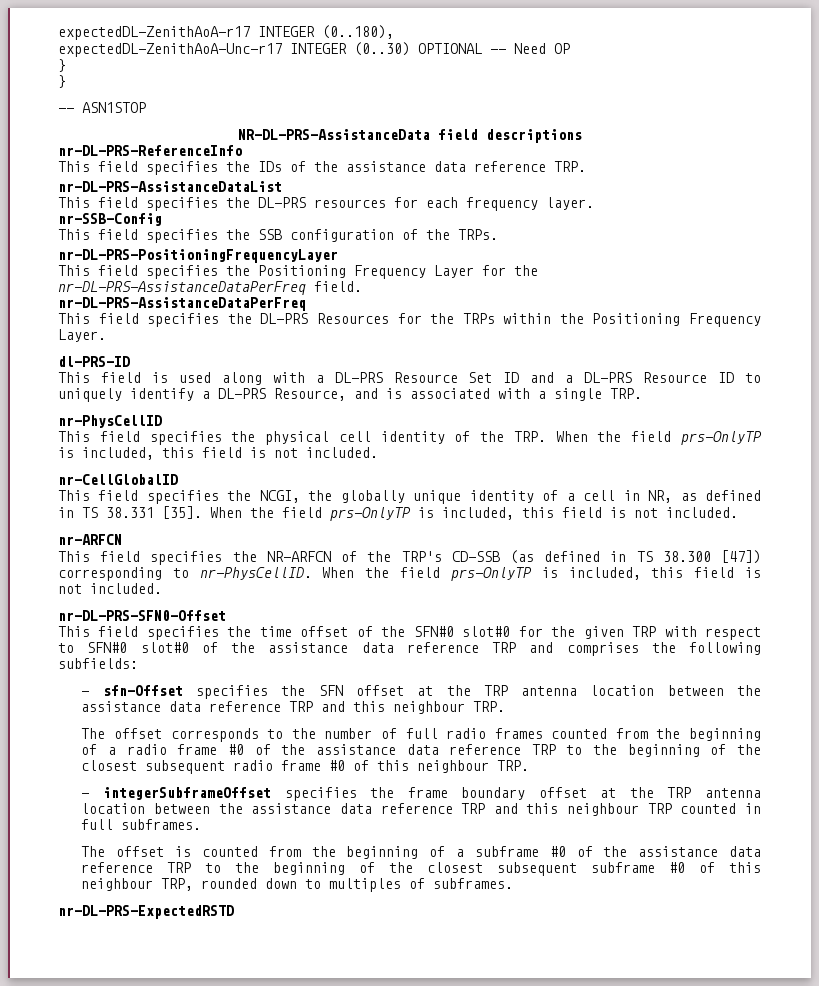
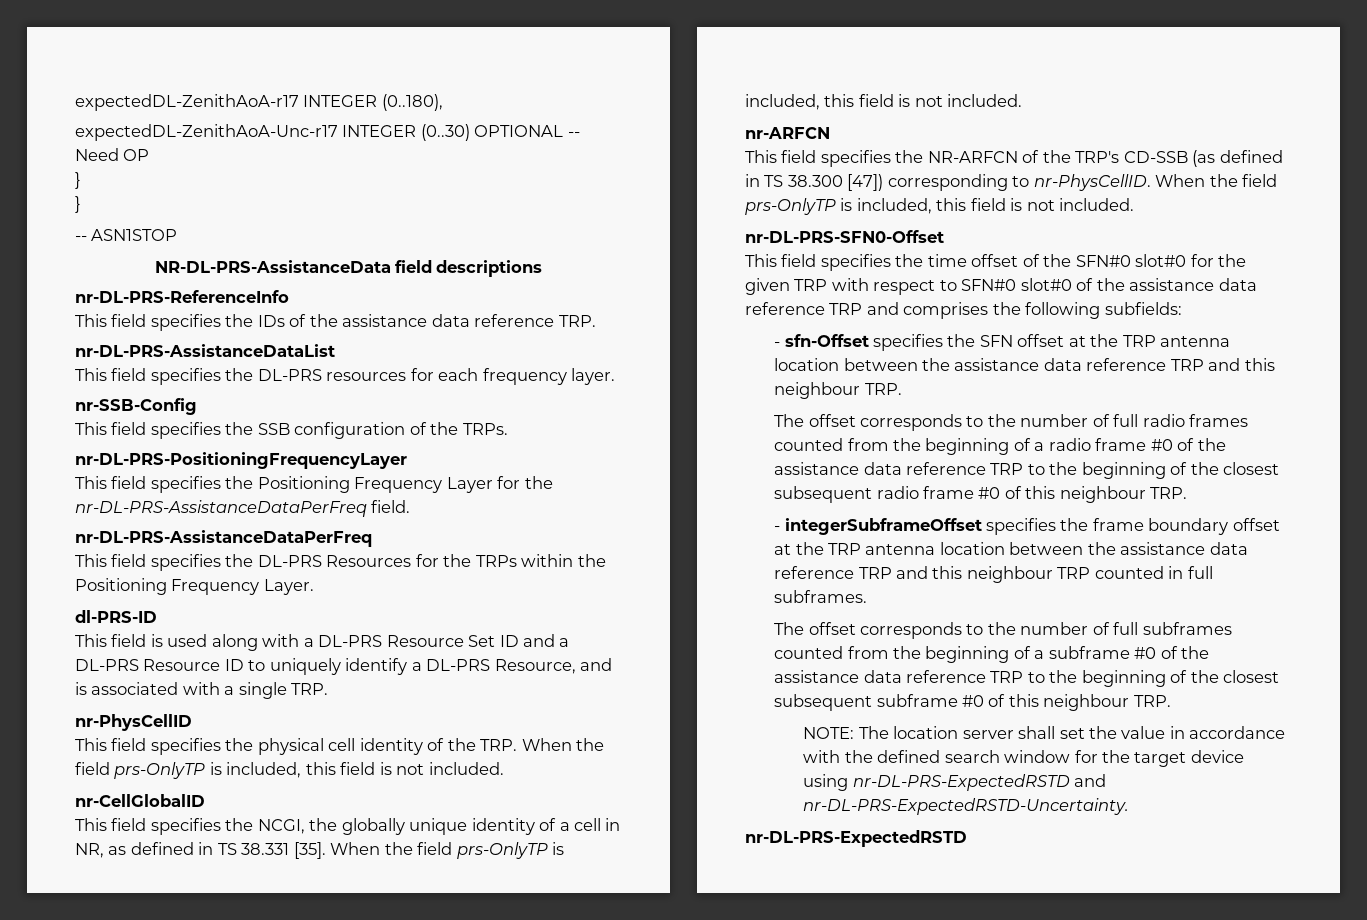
- The offset is counted from the beginning of a subframe #0 of the assistance data reference TRP to the beginning of the closest subsequent subframe #0 of this neighbour TRP, rounded down to multiples of subframes.
+ The offset corresponds to the number of full subframes counted from the beginning of a subframe #0 of the assistance data reference TRP to the beginning of the closest subsequent subframe #0 of this neighbour TRP.
+ NOTE: The location server shall set the value in accordance with the defined search window for the target device using nr-DL-PRS-ExpectedRSTD and nr-DL-PRS-ExpectedRSTD-Uncertainty.

